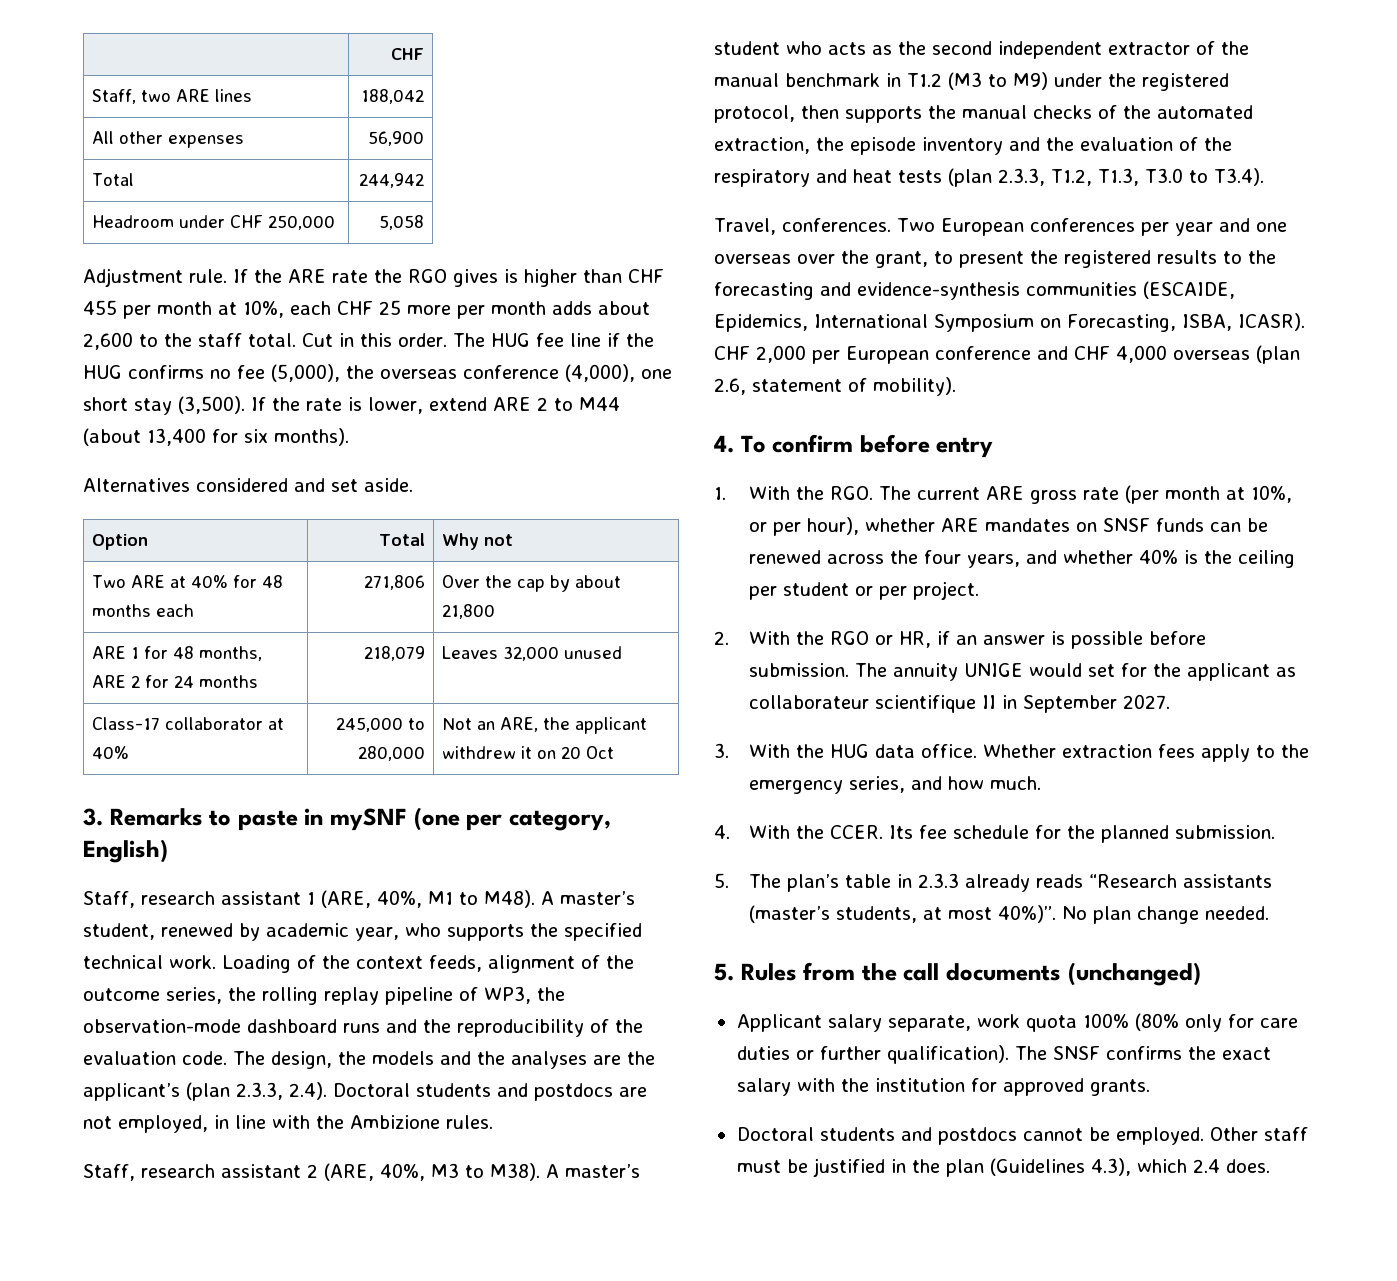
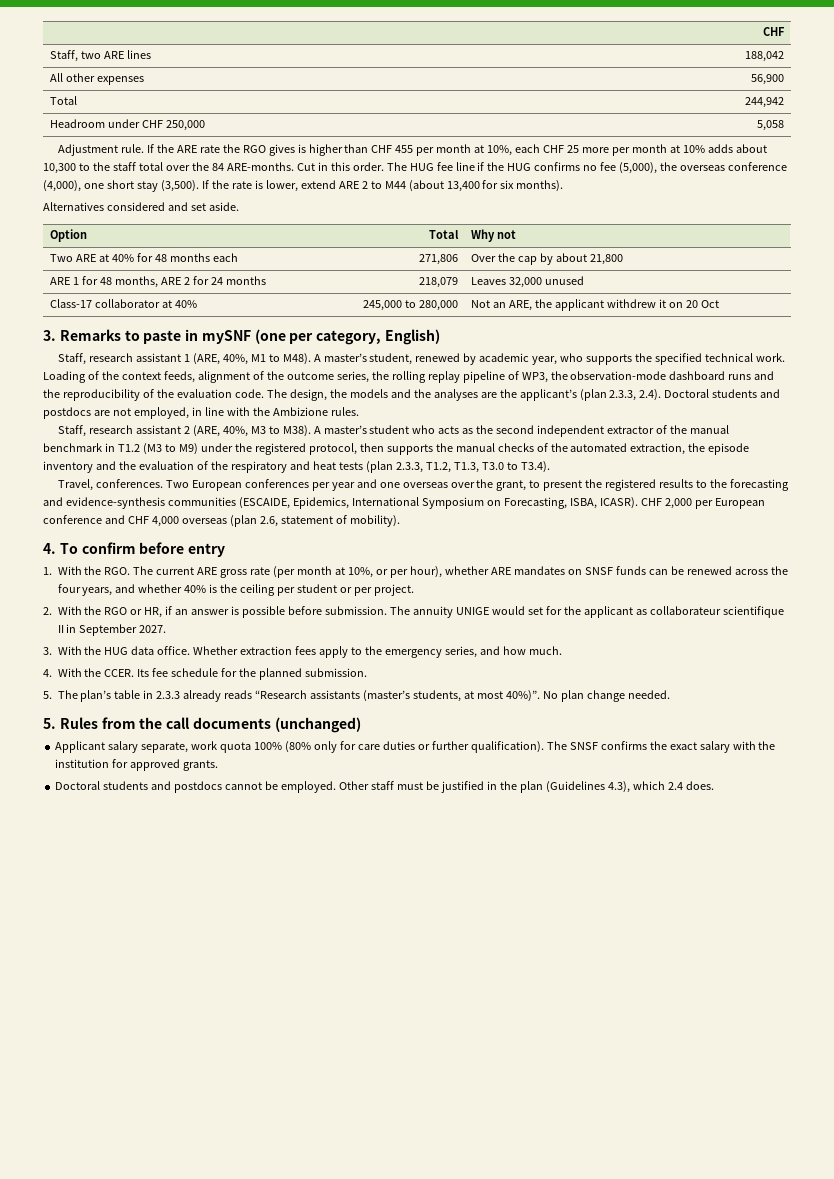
- If the ARE rate the RGO gives is higher than CHF 455 per month at 10%, each CHF 25 more per month adds about 2,600 to the staff total.
+ If the ARE rate the RGO gives is higher than CHF 455 per month at 10%, each CHF 25 more per month at 10% adds about 10,300 to the staff total over the 84 ARE-months.

